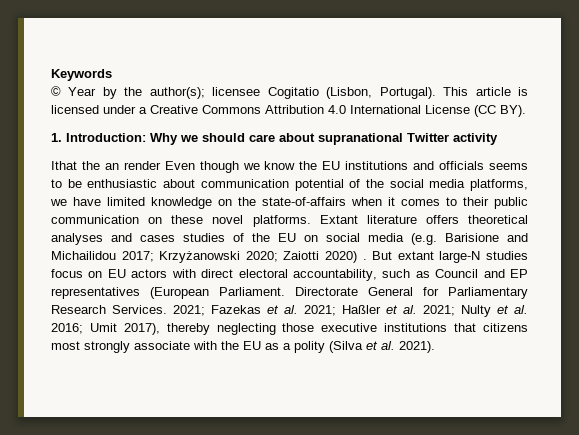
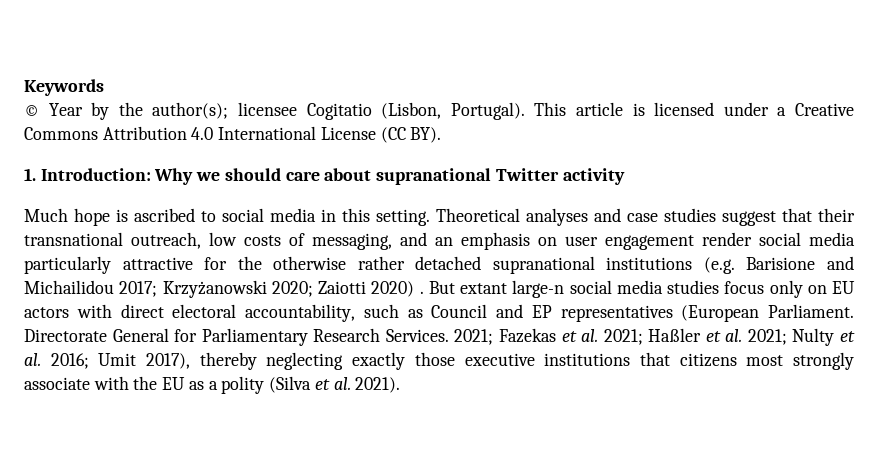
- Ithat the an render Even though we know the EU institutions and officials seems to be enthusiastic about communication potential of the social media platforms, we have limited knowledge on the state-of-affairs when it comes to their public communication on these novel platforms. Extant literature offers theoretical analyses and cases studies of the EU on social media (e.g. Barisione and Michailidou 2017; Krzyżanowski 2020; Zaiotti 2020) .
+ Much hope is ascribed to social media in this setting. Theoretical analyses and case studies suggest that their transnational outreach, low costs of messaging, and an emphasis on user engagement render social media particularly attractive for the otherwise rather detached supranational institutions (e.g. Barisione and Michailidou 2017; Krzyżanowski 2020; Zaiotti 2020) .
- But extant large-N studies focus on EU actors with direct electoral accountability, such as Council and EP representatives (European Parliament.
+ But extant large-n social media studies focus only on EU actors with direct electoral accountability, such as Council and EP representatives (European Parliament.
- 2021; Fazekas et al. 2021; Haßler et al. 2021; Nulty et al. 2016; Umit 2017), thereby neglecting those executive institutions that citizens most strongly associate with the EU as a polity (Silva et al. 2021).
+ 2021; Fazekas et al. 2021; Haßler et al. 2021; Nulty et al. 2016; Umit 2017), thereby neglecting exactly those executive institutions that citizens most strongly associate with the EU as a polity (Silva et al. 2021).

